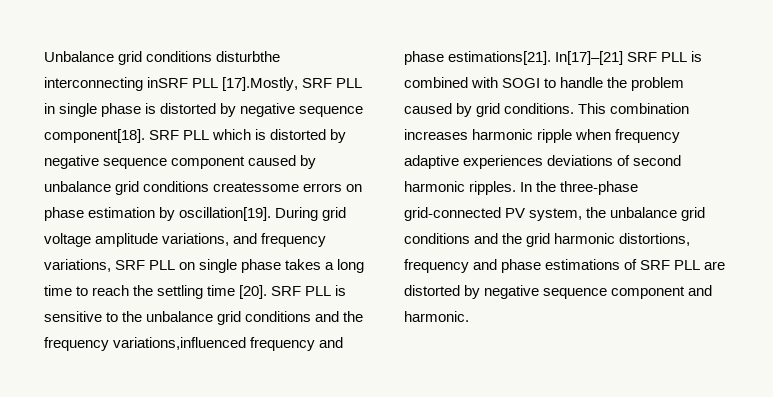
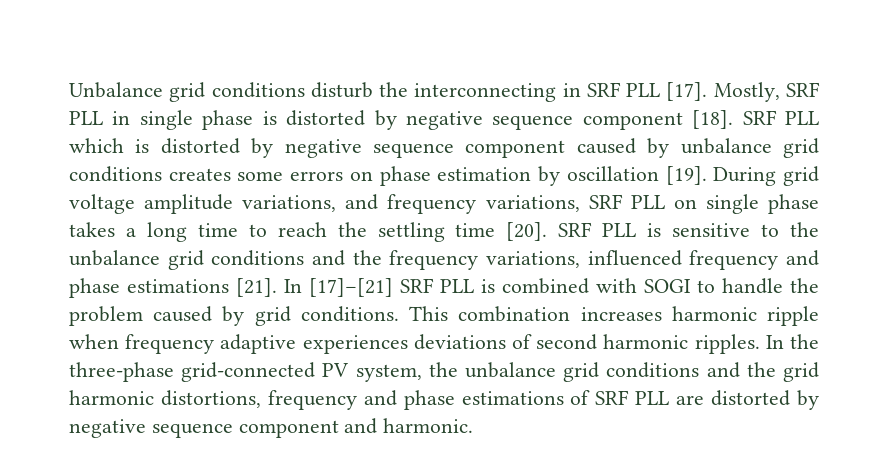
- Unbalance grid conditions disturbthe interconnecting inSRF PLL [17].Mostly, SRF PLL in single phase is distorted by negative sequence component[18].
+ Unbalance grid conditions disturb the interconnecting in SRF PLL [17]. Mostly, SRF PLL in single phase is distorted by negative sequence component [18].
- SRF PLL which is distorted by negative sequence component caused by unbalance grid conditions createssome errors on phase estimation by oscillation[19].
+ SRF PLL which is distorted by negative sequence component caused by unbalance grid conditions creates some errors on phase estimation by oscillation [19].
- SRF PLL is sensitive to the unbalance grid conditions and the frequency variations,influenced frequency and phase estimations[21]. In[17]–[21] SRF PLL is combined with SOGI to handle the problem caused by grid conditions.
+ SRF PLL is sensitive to the unbalance grid conditions and the frequency variations, influenced frequency and phase estimations [21]. In [17]–[21] SRF PLL is combined with SOGI to handle the problem caused by grid conditions.

